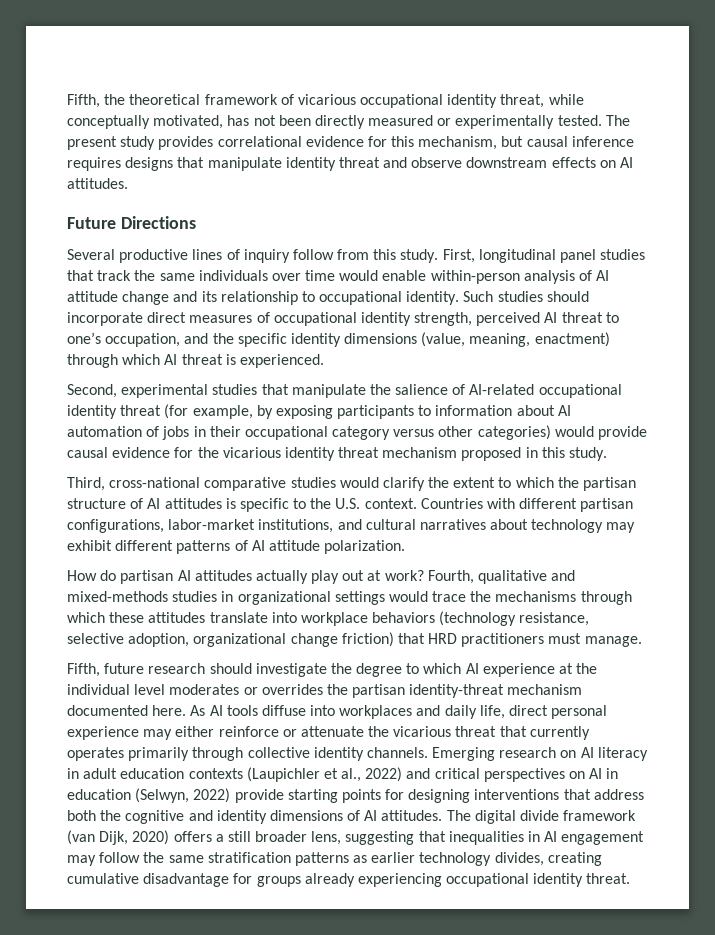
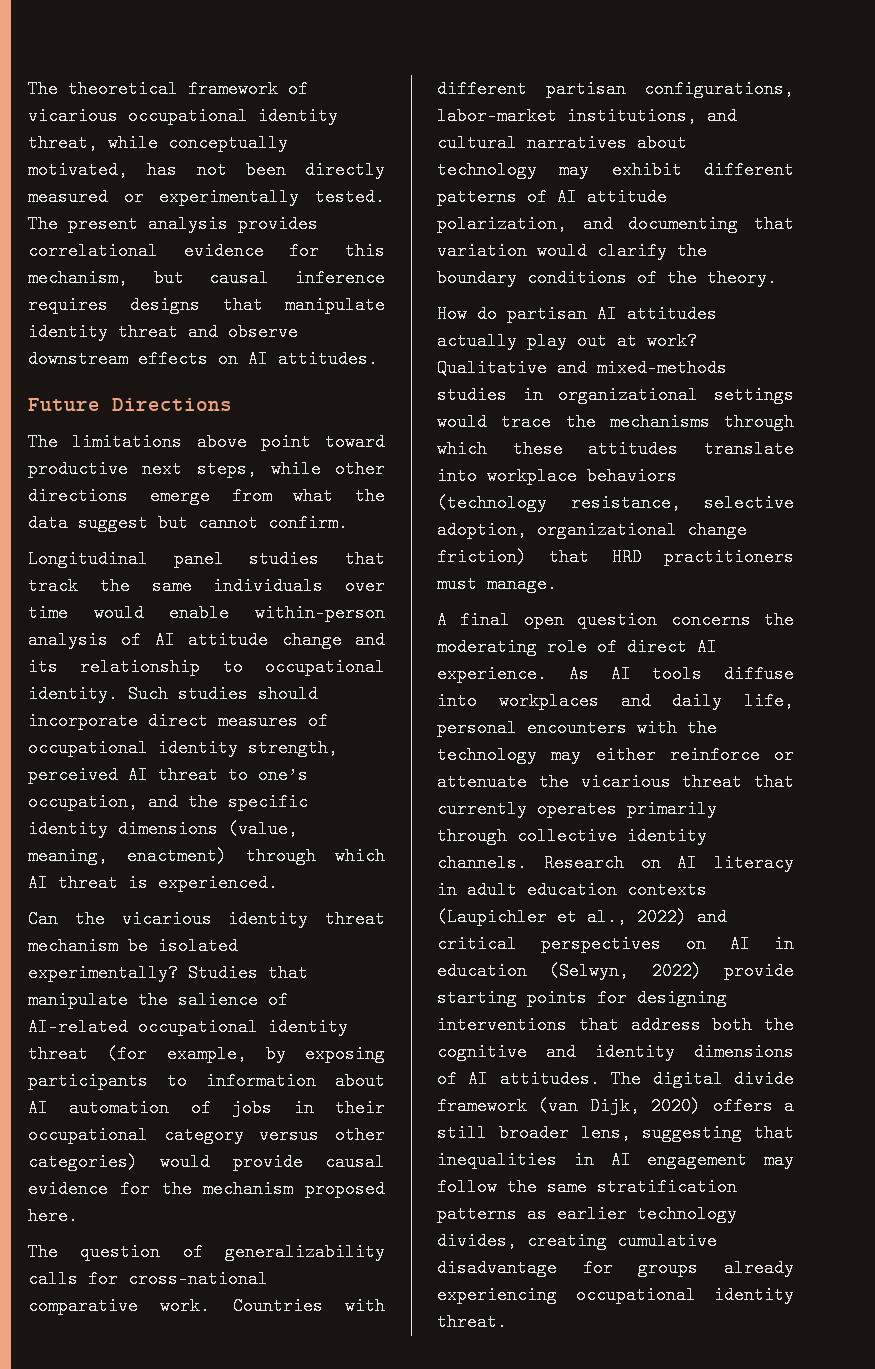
- Fifth, the theoretical framework of vicarious occupational identity threat, while conceptually motivated, has not been directly measured or experimentally tested.
+ The theoretical framework of vicarious occupational identity threat, while conceptually motivated, has not been directly measured or experimentally tested.
- The present study provides correlational evidence for this mechanism, but causal inference requires designs that manipulate identity threat and observe downstream effects on AI attitudes.
+ The present analysis provides correlational evidence for this mechanism, but causal inference requires designs that manipulate identity threat and observe downstream effects on AI attitudes.
- Several productive lines of inquiry follow from this study. First, longitudinal panel studies that track the same individuals over time would enable within-person analysis of AI attitude change and its relationship to occupational identity.
+ The limitations above point toward productive next steps, while other directions emerge from what the data suggest but cannot confirm.
+ Longitudinal panel studies that track the same individuals over time would enable within-person analysis of AI attitude change and its relationship to occupational identity.
- Second, experimental studies that manipulate the salience of AI-related occupational identity threat (for example, by exposing participants to information about AI automation of jobs in their occupational category versus other categories) would provide causal evidence for the vicarious identity threat mechanism proposed in this study.
- Third, cross-national comparative studies would clarify the extent to which the partisan structure of AI attitudes is specific to the U.S. context.
+ Can the vicarious identity threat mechanism be isolated experimentally? Studies that manipulate the salience of AI-related occupational identity threat (for example, by exposing participants to information about AI automation of jobs in their occupational category versus other categories) would provide causal evidence for the mechanism proposed here.
+ The question of generalizability calls for cross-national comparative work.
- Countries with different partisan configurations, labor-market institutions, and cultural narratives about technology may exhibit different patterns of AI attitude polarization.
+ Countries with different partisan configurations, labor-market institutions, and cultural narratives about technology may exhibit different patterns of AI attitude polarization, and documenting that variation would clarify the boundary conditions of the theory.
- Fourth, qualitative and mixed-methods studies in organizational settings would trace the mechanisms through which these attitudes translate into workplace behaviors (technology resistance, selective adoption, organizational change friction) that HRD practitioners must manage.
+ Qualitative and mixed-methods studies in organizational settings would trace the mechanisms through which these attitudes translate into workplace behaviors (technology resistance, selective adoption, organizational change friction) that HRD practitioners must manage.
- Fifth, future research should investigate the degree to which AI experience at the individual level moderates or overrides the partisan identity-threat mechanism documented here.
+ A final open question concerns the moderating role of direct AI experience.
- As AI tools diffuse into workplaces and daily life, direct personal experience may either reinforce or attenuate the vicarious threat that currently operates primarily through collective identity channels.
+ As AI tools diffuse into workplaces and daily life, personal encounters with the technology may either reinforce or attenuate the vicarious threat that currently operates primarily through collective identity channels.
- Emerging research on AI literacy in adult education contexts (Laupichler et al., 2022) and critical perspectives on AI in education (Selwyn, 2022) provide starting points for designing interventions that address both the cognitive and identity dimensions of AI attitudes.
+ Research on AI literacy in adult education contexts (Laupichler et al., 2022) and critical perspectives on AI in education (Selwyn, 2022) provide starting points for designing interventions that address both the cognitive and identity dimensions of AI attitudes.

